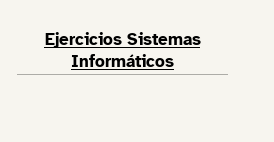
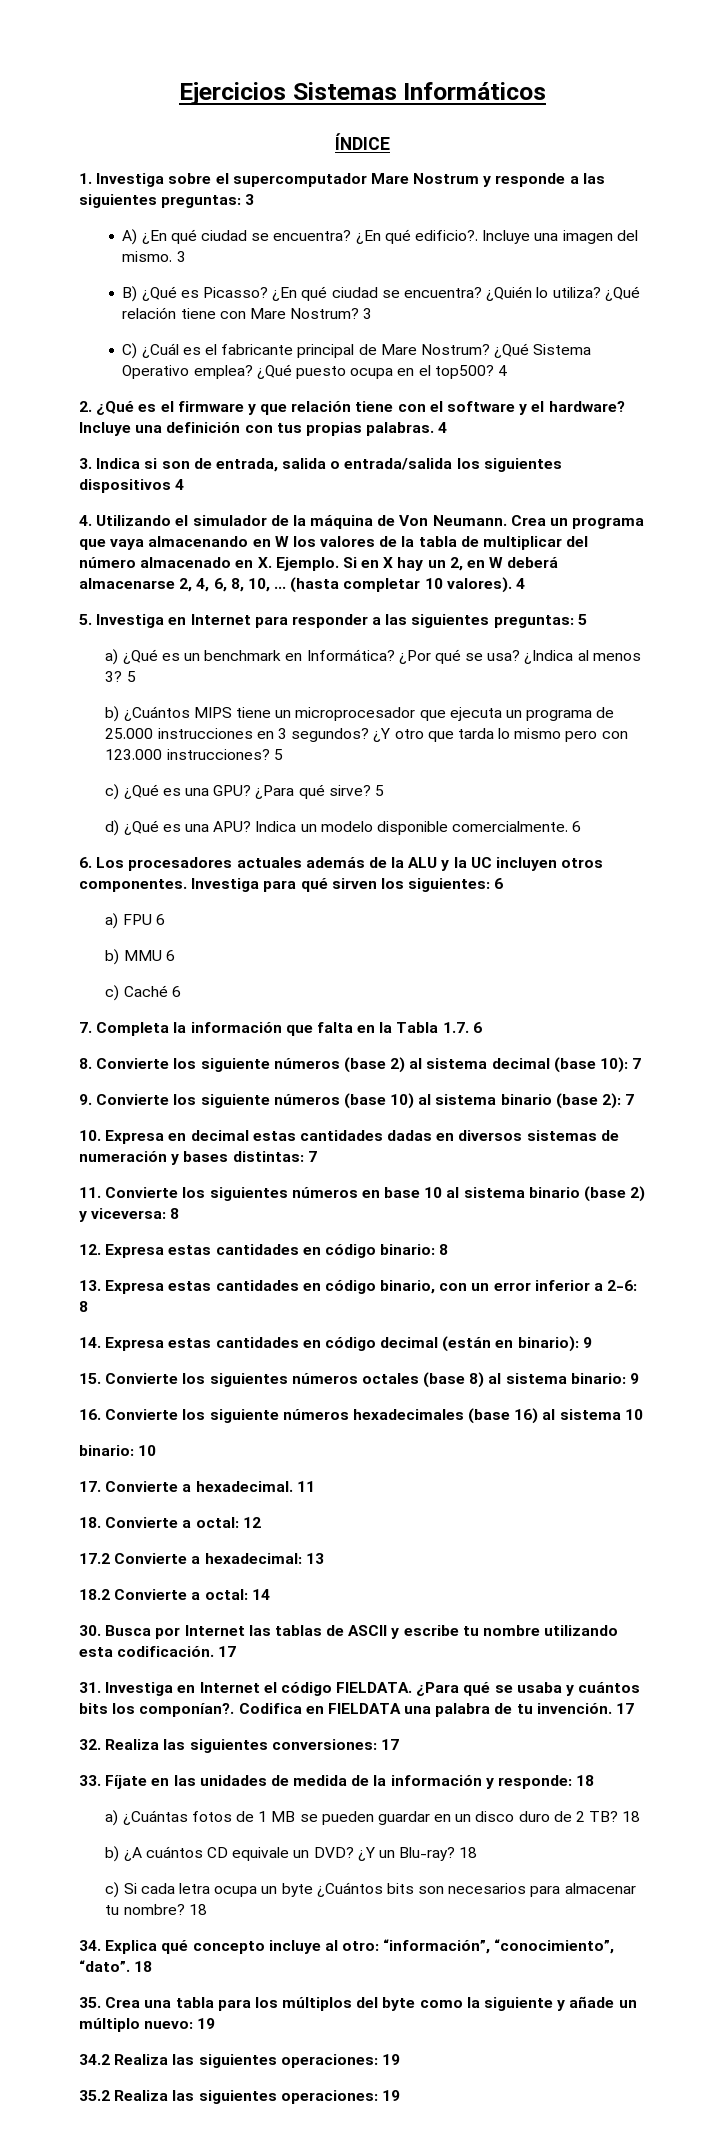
+ ÍNDICE
+ 1. Investiga sobre el supercomputador Mare Nostrum y responde a las siguientes preguntas: 3
+ A) ¿En qué ciudad se encuentra? ¿En qué edificio?. Incluye una imagen del mismo. 3
+ B) ¿Qué es Picasso? ¿En qué ciudad se encuentra? ¿Quién lo utiliza? ¿Qué relación tiene con Mare Nostrum? 3
+ C) ¿Cuál es el fabricante principal de Mare Nostrum? ¿Qué Sistema Operativo emplea? ¿Qué puesto ocupa en el top500? 4
+ 2. ¿Qué es el firmware y que relación tiene con el software y el hardware? Incluye una definición con tus propias palabras. 4
+ 3. Indica si son de entrada, salida o entrada/salida los siguientes dispositivos 4
+ 4. Utilizando el simulador de la máquina de Von Neumann. Crea un programa que vaya almacenando en W los valores de la tabla de multiplicar del número almacenado en X. Ejemplo. Si en X hay un 2, en W deberá almacenarse 2, 4, 6, 8, 10, ... (hasta completar 10 valores). 4
+ 5. Investiga en Internet para responder a las siguientes preguntas: 5
+ a) ¿Qué es un benchmark en Informática? ¿Por qué se usa? ¿Indica al menos 3? 5
+ b) ¿Cuántos MIPS tiene un microprocesador que ejecuta un programa de 25.000 instrucciones en 3 segundos? ¿Y otro que tarda lo mismo pero con 123.000 instrucciones? 5
+ c) ¿Qué es una GPU? ¿Para qué sirve? 5
+ d) ¿Qué es una APU? Indica un modelo disponible comercialmente. 6
+ 6. Los procesadores actuales además de la ALU y la UC incluyen otros componentes. Investiga para qué sirven los siguientes: 6
+ a) FPU 6
+ b) MMU 6
+ c) Caché 6
+ 7. Completa la información que falta en la Tabla 1.7. 6
+ 8. Convierte los siguiente números (base 2) al sistema decimal (base 10): 7
+ 9. Convierte los siguiente números (base 10) al sistema binario (base 2): 7
+ 10. Expresa en decimal estas cantidades dadas en diversos sistemas de numeración y bases distintas: 7
+ 11. Convierte los siguientes números en base 10 al sistema binario (base 2) y viceversa: 8
+ 12. Expresa estas cantidades en código binario: 8
+ 13. Expresa estas cantidades en código binario, con un error inferior a 2-6: 8
+ 14. Expresa estas cantidades en código decimal (están en binario): 9
+ 15. Convierte los siguientes números octales (base 8) al sistema binario: 9
+ 16. Convierte los siguiente números hexadecimales (base 16) al sistema 10
+ binario: 10
+ 17. Convierte a hexadecimal. 11
+ 18. Convierte a octal: 12
+ 17.2 Convierte a hexadecimal: 13
+ 18.2 Convierte a octal: 14
+ 30. Busca por Internet las tablas de ASCII y escribe tu nombre utilizando esta codificación. 17
+ 31. Investiga en Internet el código FIELDATA. ¿Para qué se usaba y cuántos bits los componían?. Codifica en FIELDATA una palabra de tu invención. 17
+ 32. Realiza las siguientes conversiones: 17
+ 33. Fíjate en las unidades de medida de la información y responde: 18
+ a) ¿Cuántas fotos de 1 MB se pueden guardar en un disco duro de 2 TB? 18
+ b) ¿A cuántos CD equivale un DVD? ¿Y un Blu-ray? 18
+ c) Si cada letra ocupa un byte ¿Cuántos bits son necesarios para almacenar tu nombre? 18
+ 34. Explica qué concepto incluye al otro: “información”, “conocimiento”, “dato”. 18
+ 35. Crea una tabla para los múltiplos del byte como la siguiente y añade un múltiplo nuevo: 19
+ 34.2 Realiza las siguientes operaciones: 19
+ 35.2 Realiza las siguientes operaciones: 19

